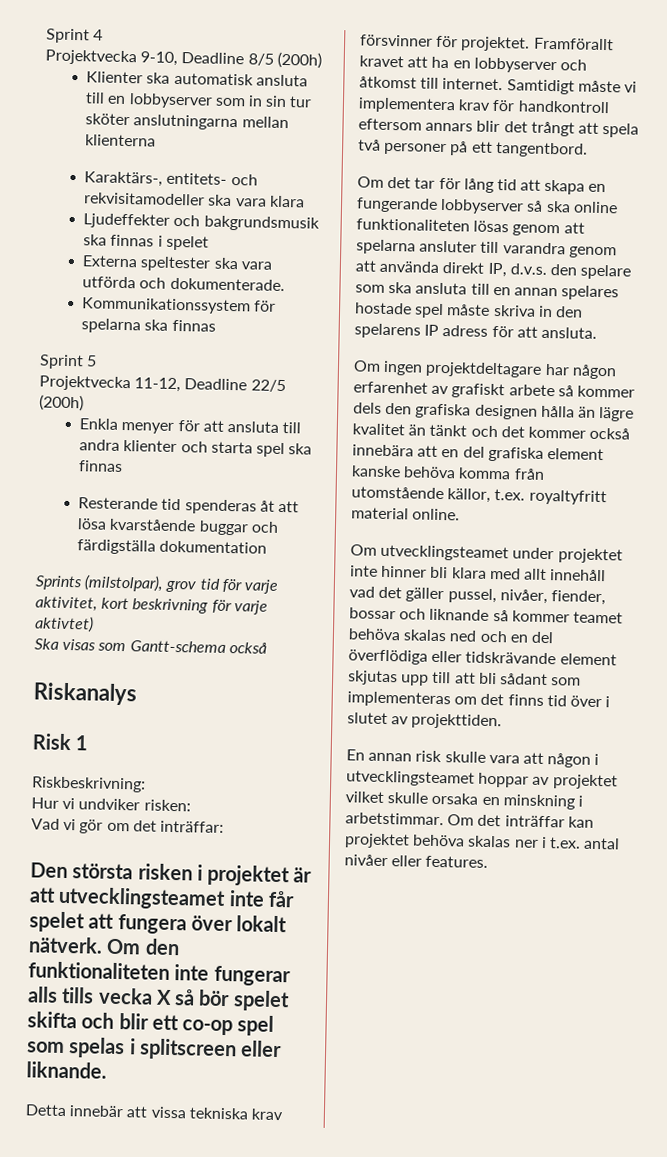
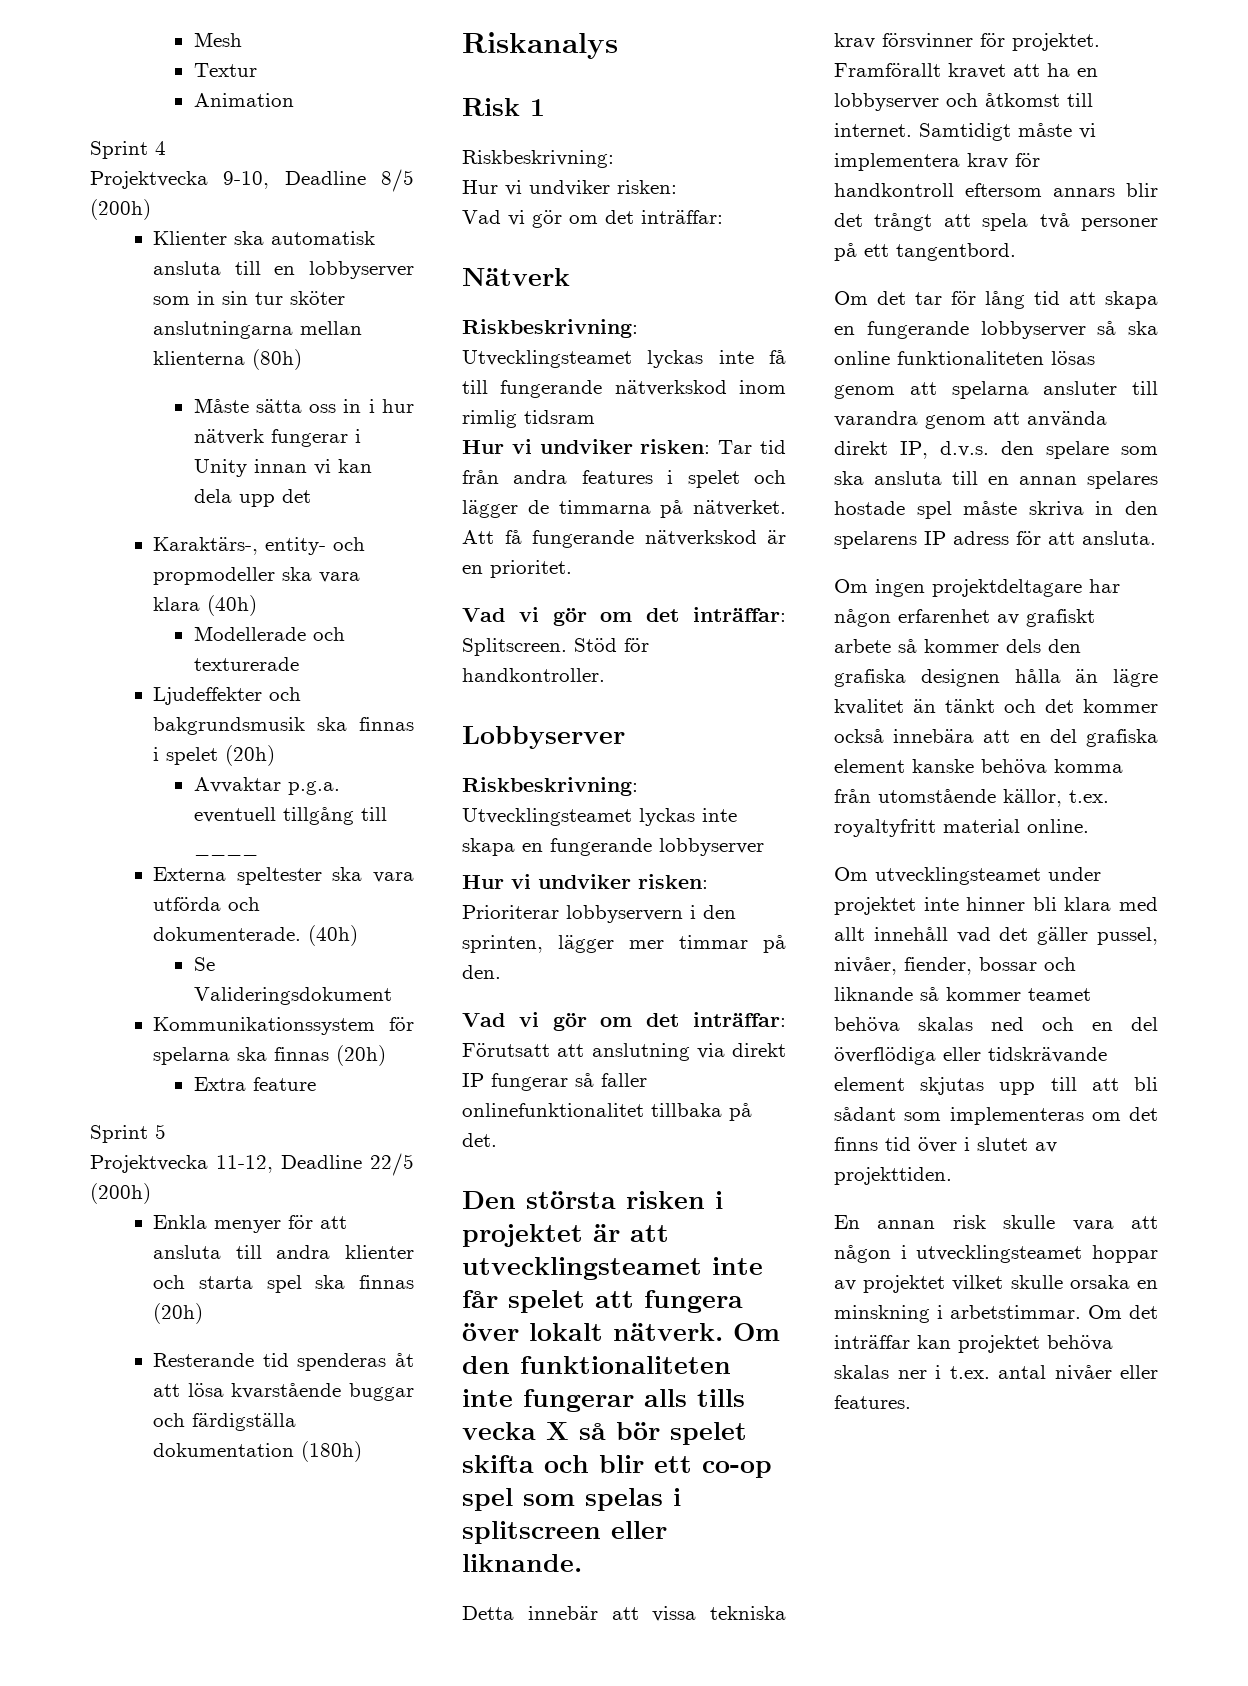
+ Mesh
+ Textur
+ Animation
- Klienter ska automatisk ansluta till en lobbyserver som in sin tur sköter anslutningarna mellan klienterna
- Karaktärs-, entitets- och rekvisitamodeller ska vara klara
+ Klienter ska automatisk ansluta till en lobbyserver som in sin tur sköter anslutningarna mellan klienterna (80h)
+ Måste sätta oss in i hur nätverk fungerar i Unity innan vi kan dela upp det
+ Karaktärs-, entity- och propmodeller ska vara klara (40h)
+ Modellerade och texturerade
- Ljudeffekter och bakgrundsmusik ska finnas i spelet
+ Ljudeffekter och bakgrundsmusik ska finnas i spelet (20h)
+ Avvaktar p.g.a. eventuell tillgång till ____
- Externa speltester ska vara utförda och dokumenterade.
+ Externa speltester ska vara utförda och dokumenterade. (40h)
+ Se Valideringsdokument
- Kommunikationssystem för spelarna ska finnas
+ Kommunikationssystem för spelarna ska finnas (20h)
+ Extra feature
- Enkla menyer för att ansluta till andra klienter och starta spel ska finnas
+ Enkla menyer för att ansluta till andra klienter och starta spel ska finnas (20h)
- Resterande tid spenderas åt att lösa kvarstående buggar och färdigställa dokumentation
- Sprints (milstolpar), grov tid för varje aktivitet, kort beskrivning för varje aktivtet)
- Ska visas som Gantt-schema också
+ Resterande tid spenderas åt att lösa kvarstående buggar och färdigställa dokumentation (180h)
+ Nätverk
+ Riskbeskrivning: Utvecklingsteamet lyckas inte få till fungerande nätverkskod inom rimlig tidsram
+ Hur vi undviker risken: Tar tid från andra features i spelet och lägger de timmarna på nätverket. Att få fungerande nätverkskod är en prioritet.
+ Vad vi gör om det inträffar: Splitscreen. Stöd för handkontroller.
+ Lobbyserver
+ Riskbeskrivning: Utvecklingsteamet lyckas inte skapa en fungerande lobbyserver
+ Hur vi undviker risken: Prioriterar lobbyservern i den sprinten, lägger mer timmar på den.
+ Vad vi gör om det inträffar: Förutsatt att anslutning via direkt IP fungerar så faller onlinefunktionalitet tillbaka på det.

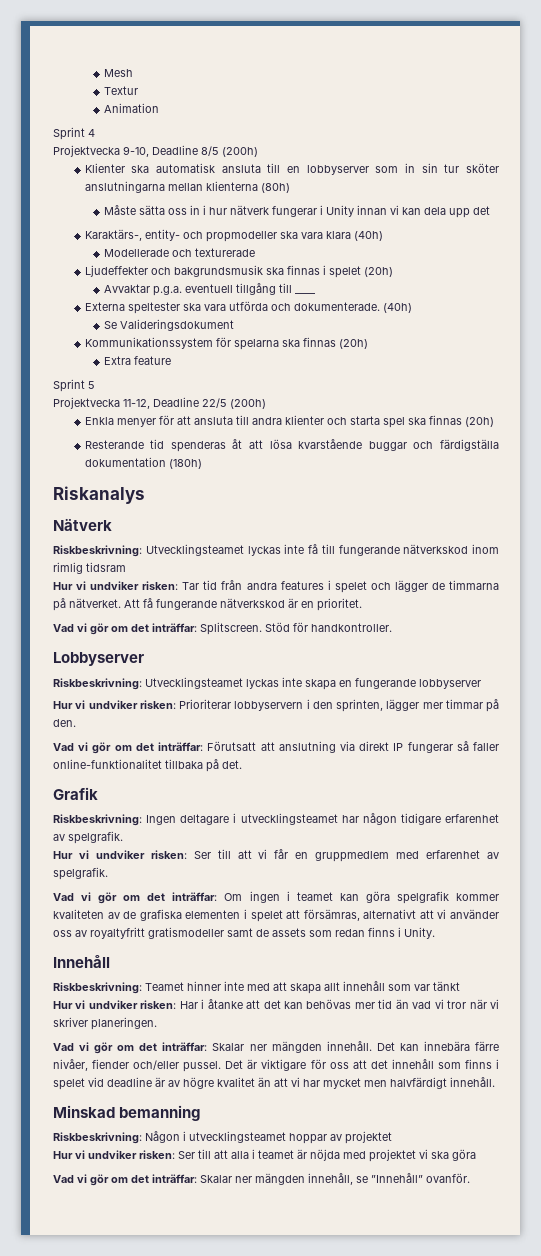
- Risk 1
- Riskbeskrivning:
- Hur vi undviker risken:
- Vad vi gör om det inträffar:
- Vad vi gör om det inträffar: Förutsatt att anslutning via direkt IP fungerar så faller onlinefunktionalitet tillbaka på det.
+ Vad vi gör om det inträffar: Förutsatt att anslutning via direkt IP fungerar så faller online-funktionalitet tillbaka på det.
- Den största risken i projektet är att utvecklingsteamet inte får spelet att fungera över lokalt nätverk. Om den funktionaliteten inte fungerar alls tills vecka X så bör spelet skifta och blir ett co-op spel som spelas i splitscreen eller liknande.
- Detta innebär att vissa tekniska krav försvinner för projektet. Framförallt kravet att ha en lobbyserver och åtkomst till internet. Samtidigt måste vi implementera krav för handkontroll eftersom annars blir det trångt att spela två personer på ett tangentbord.
- Om det tar för lång tid att skapa en fungerande lobbyserver så ska online funktionaliteten lösas genom att spelarna ansluter till varandra genom att använda direkt IP, d.v.s. den spelare som ska ansluta till en annan spelares hostade spel måste skriva in den spelarens IP adress för att ansluta.
- Om ingen projektdeltagare har någon erfarenhet av grafiskt arbete så kommer dels den grafiska designen hålla än lägre kvalitet än tänkt och det kommer också innebära att en del grafiska element kanske behöva komma från utomstående källor, t.ex. royaltyfritt material online.
- Om utvecklingsteamet under projektet inte hinner bli klara med allt innehåll vad det gäller pussel, nivåer, fiender, bossar och liknande så kommer teamet behöva skalas ned och en del överflödiga eller tidskrävande element skjutas upp till att bli sådant som implementeras om det finns tid över i slutet av projekttiden.
- En annan risk skulle vara att någon i utvecklingsteamet hoppar av projektet vilket skulle orsaka en minskning i arbetstimmar. Om det inträffar kan projektet behöva skalas ner i t.ex. antal nivåer eller features.
+ Grafik
+ Riskbeskrivning: Ingen deltagare i utvecklingsteamet har någon tidigare erfarenhet av spelgrafik.
+ Hur vi undviker risken: Ser till att vi får en gruppmedlem med erfarenhet av spelgrafik.
+ Vad vi gör om det inträffar: Om ingen i teamet kan göra spelgrafik kommer kvaliteten av de grafiska elementen i spelet att försämras, alternativt att vi använder oss av royaltyfritt gratismodeller samt de assets som redan finns i Unity.
+ Innehåll
+ Riskbeskrivning: Teamet hinner inte med att skapa allt innehåll som var tänkt
+ Hur vi undviker risken: Har i åtanke att det kan behövas mer tid än vad vi tror när vi skriver planeringen.
+ Vad vi gör om det inträffar: Skalar ner mängden innehåll. Det kan innebära färre nivåer, fiender och/eller pussel. Det är viktigare för oss att det innehåll som finns i spelet vid deadline är av högre kvalitet än att vi har mycket men halvfärdigt innehåll.
+ Minskad bemanning
+ Riskbeskrivning: Någon i utvecklingsteamet hoppar av projektet
+ Hur vi undviker risken: Ser till att alla i teamet är nöjda med projektet vi ska göra
+ Vad vi gör om det inträffar: Skalar ner mängden innehåll, se ”Innehåll” ovanför.

